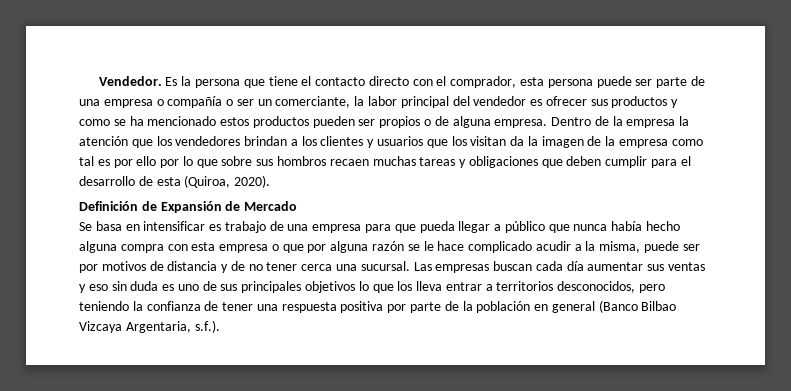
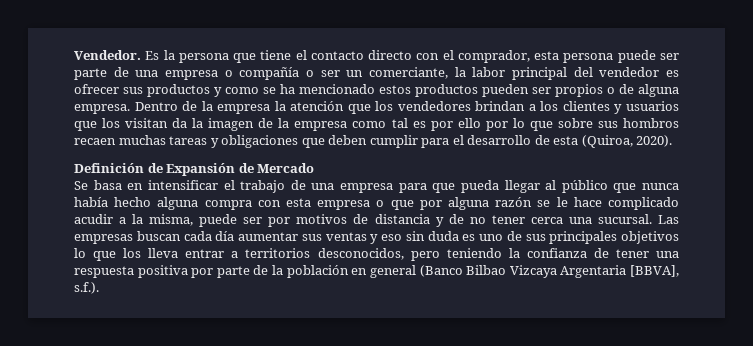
- Se basa en intensificar es trabajo de una empresa para que pueda llegar a público que nunca había hecho alguna compra con esta empresa o que por alguna razón se le hace complicado acudir a la misma, puede ser por motivos de distancia y de no tener cerca una sucursal.
+ Se basa en intensificar el trabajo de una empresa para que pueda llegar al público que nunca había hecho alguna compra con esta empresa o que por alguna razón se le hace complicado acudir a la misma, puede ser por motivos de distancia y de no tener cerca una sucursal.
- Las empresas buscan cada día aumentar sus ventas y eso sin duda es uno de sus principales objetivos lo que los lleva entrar a territorios desconocidos, pero teniendo la confianza de tener una respuesta positiva por parte de la población en general (Banco Bilbao Vizcaya Argentaria, s.f.).
+ Las empresas buscan cada día aumentar sus ventas y eso sin duda es uno de sus principales objetivos lo que los lleva entrar a territorios desconocidos, pero teniendo la confianza de tener una respuesta positiva por parte de la población en general (Banco Bilbao Vizcaya Argentaria [BBVA], s.f.).

